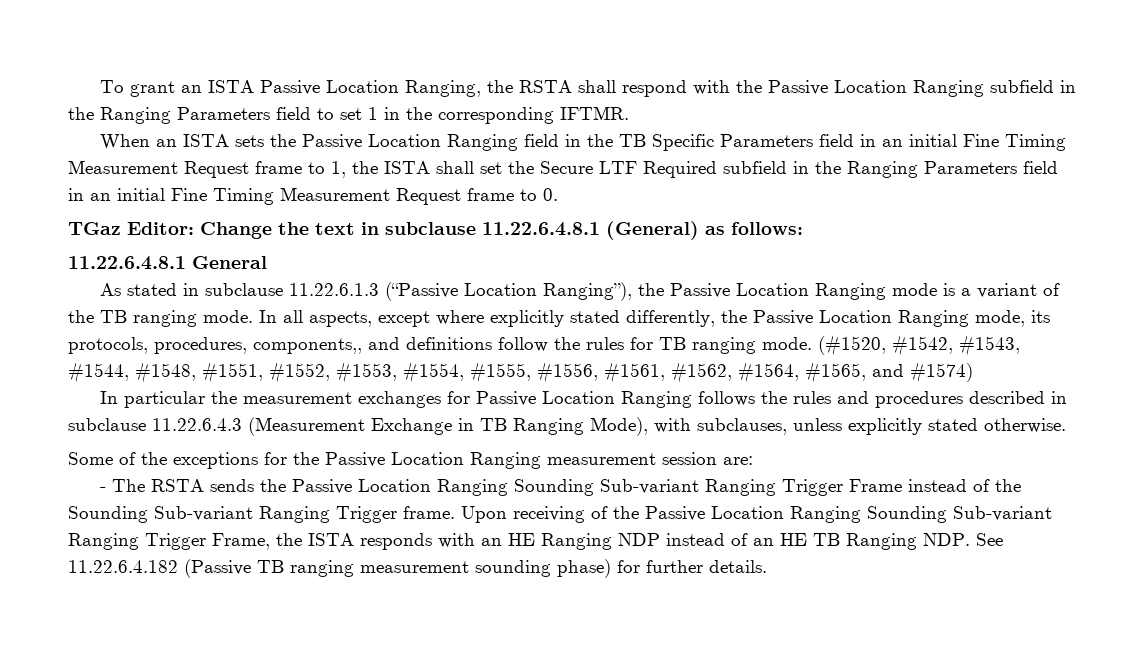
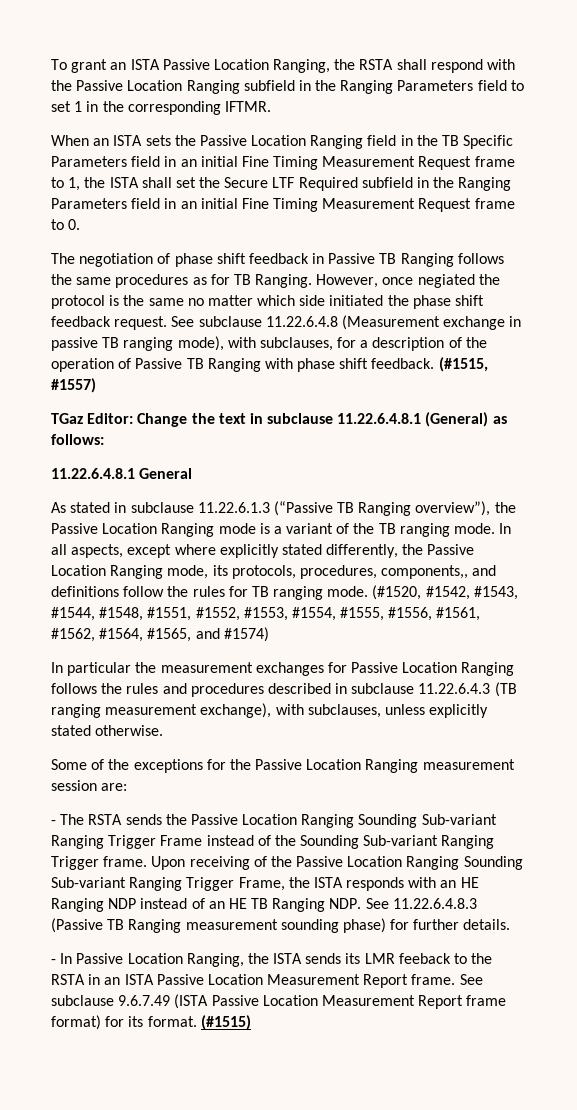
+ The negotiation of phase shift feedback in Passive TB Ranging follows the same procedures as for TB Ranging. However, once negiated the protocol is the same no matter which side initiated the phase shift feedback request. See subclause 11.22.6.4.8 (Measurement exchange in passive TB ranging mode), with subclauses, for a description of the operation of Passive TB Ranging with phase shift feedback. (#1515, #1557)
- As stated in subclause 11.22.6.1.3 (“Passive Location Ranging”), the Passive Location Ranging mode is a variant of the TB ranging mode.
+ As stated in subclause 11.22.6.1.3 (“Passive TB Ranging overview”), the Passive Location Ranging mode is a variant of the TB ranging mode.
- In particular the measurement exchanges for Passive Location Ranging follows the rules and procedures described in subclause 11.22.6.4.3 (Measurement Exchange in TB Ranging Mode), with subclauses, unless explicitly stated otherwise.
+ In particular the measurement exchanges for Passive Location Ranging follows the rules and procedures described in subclause 11.22.6.4.3 (TB ranging measurement exchange), with subclauses, unless explicitly stated otherwise.
- Upon receiving of the Passive Location Ranging Sounding Sub-variant Ranging Trigger Frame, the ISTA responds with an HE Ranging NDP instead of an HE TB Ranging NDP. See 11.22.6.4.182 (Passive TB ranging measurement sounding phase) for further details.
+ Upon receiving of the Passive Location Ranging Sounding Sub-variant Ranging Trigger Frame, the ISTA responds with an HE Ranging NDP instead of an HE TB Ranging NDP. See 11.22.6.4.8.3 (Passive TB Ranging measurement sounding phase) for further details.
+ - In Passive Location Ranging, the ISTA sends its LMR feeback to the RSTA in an ISTA Passive Location Measurement Report frame. See subclause 9.6.7.49 (ISTA Passive Location Measurement Report frame format) for its format. (#1515)

